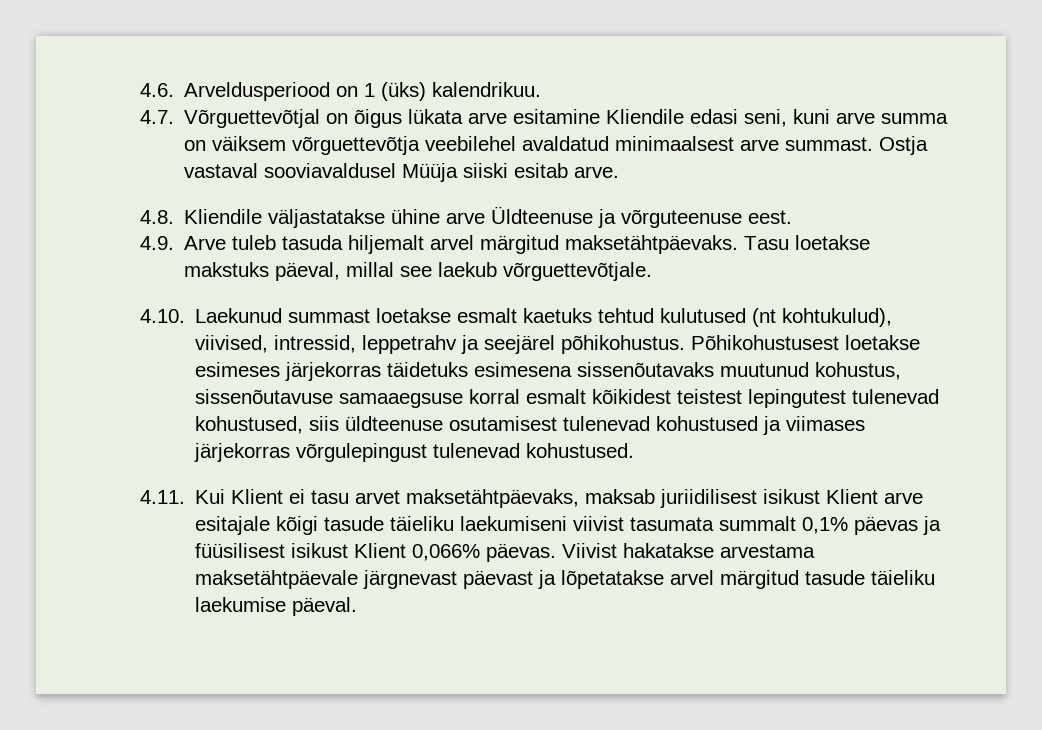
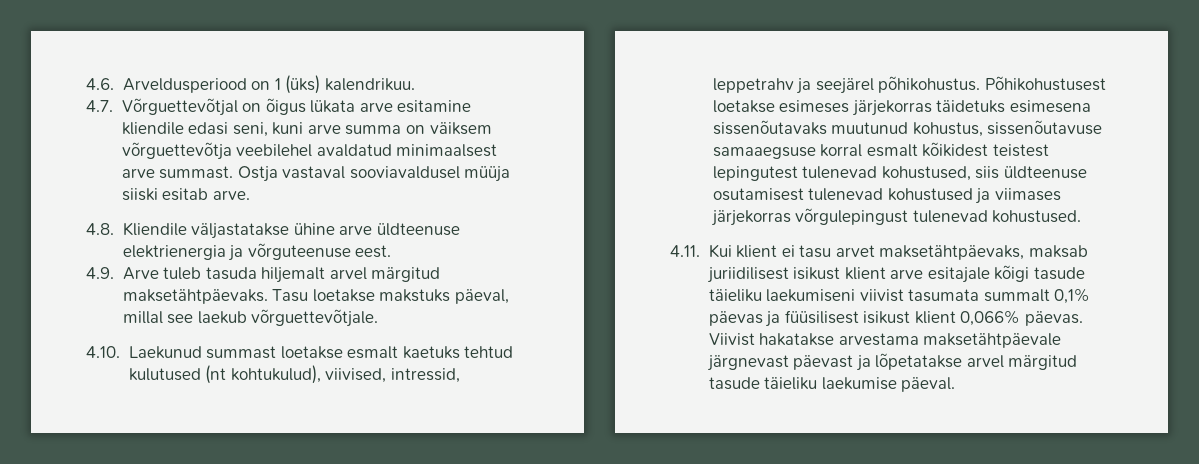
- 4.7. Võrguettevõtjal on õigus lükata arve esitamine Kliendile edasi seni, kuni arve summa on väiksem võrguettevõtja veebilehel avaldatud minimaalsest arve summast.
+ 4.7. Võrguettevõtjal on õigus lükata arve esitamine kliendile edasi seni, kuni arve summa on väiksem võrguettevõtja veebilehel avaldatud minimaalsest arve summast.
- Ostja vastaval sooviavaldusel Müüja siiski esitab arve.
+ Ostja vastaval sooviavaldusel müüja siiski esitab arve.
- 4.8. Kliendile väljastatakse ühine arve Üldteenuse ja võrguteenuse eest.
+ 4.8. Kliendile väljastatakse ühine arve üldteenuse elektrienergia ja võrguteenuse eest.
- 4.11. Kui Klient ei tasu arvet maksetähtpäevaks, maksab juriidilisest isikust Klient arve esitajale kõigi tasude täieliku laekumiseni viivist tasumata summalt 0,1% päevas ja füüsilisest isikust Klient 0,066% päevas.
+ 4.11. Kui klient ei tasu arvet maksetähtpäevaks, maksab juriidilisest isikust klient arve esitajale kõigi tasude täieliku laekumiseni viivist tasumata summalt 0,1% päevas ja füüsilisest isikust klient 0,066% päevas.

